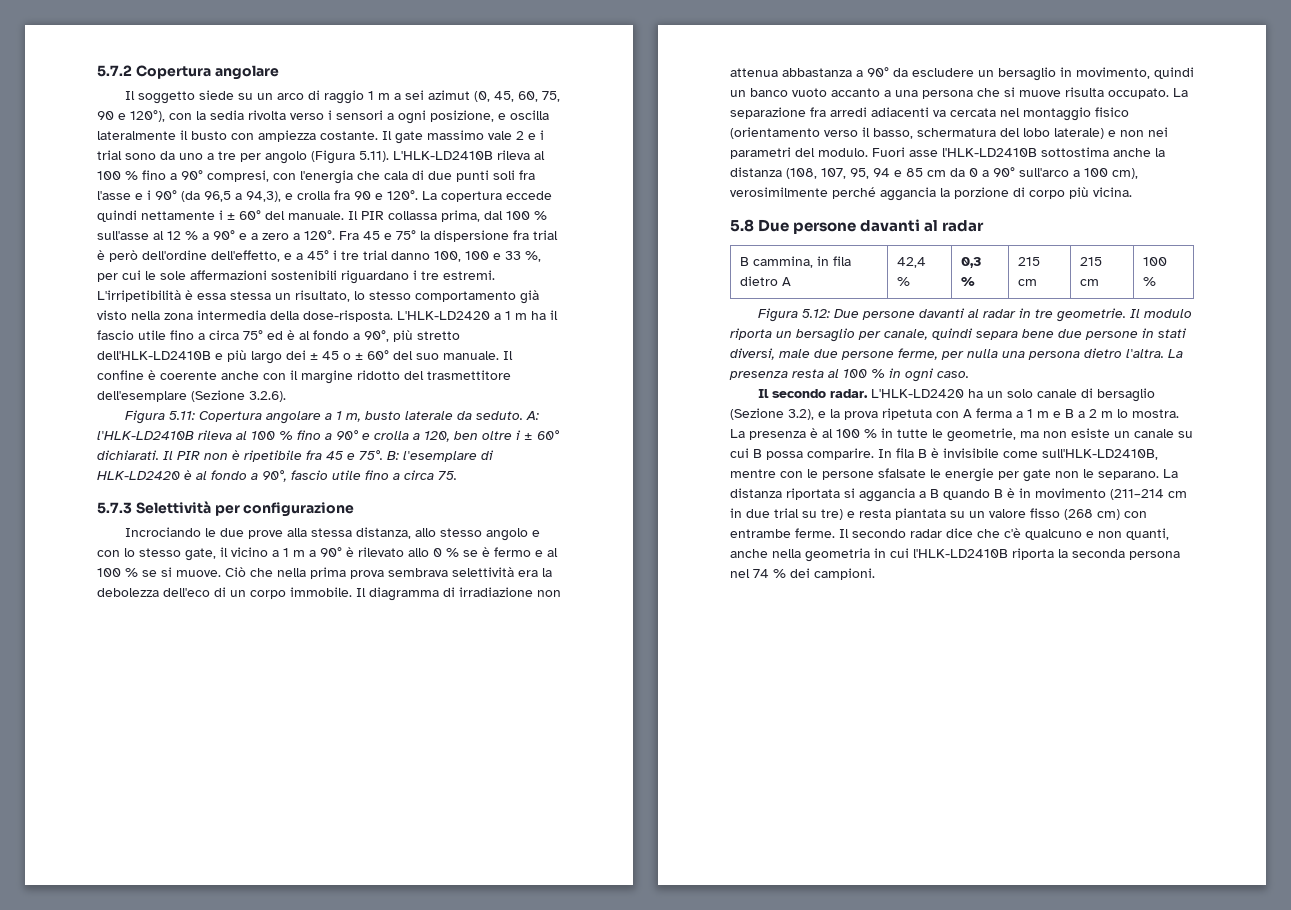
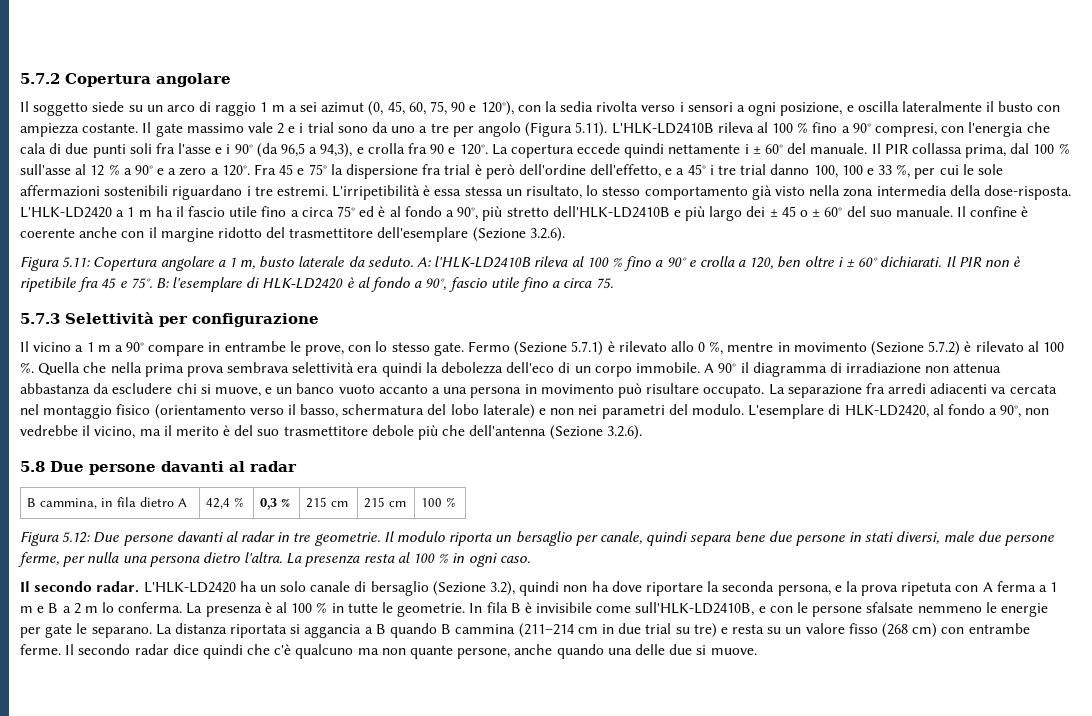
- Incrociando le due prove alla stessa distanza, allo stesso angolo e con lo stesso gate, il vicino a 1 m a 90° è rilevato allo 0 % se è fermo e al 100 % se si muove. Ciò che nella prima prova sembrava selettività era la debolezza dell'eco di un corpo immobile.
+ Il vicino a 1 m a 90° compare in entrambe le prove, con lo stesso gate. Fermo (Sezione 5.7.1) è rilevato allo 0 %, mentre in movimento (Sezione 5.7.2) è rilevato al 100 %. Quella che nella prima prova sembrava selettività era quindi la debolezza dell'eco di un corpo immobile.
- Il diagramma di irradiazione non attenua abbastanza a 90° da escludere un bersaglio in movimento, quindi un banco vuoto accanto a una persona che si muove risulta occupato.
+ A 90° il diagramma di irradiazione non attenua abbastanza da escludere chi si muove, e un banco vuoto accanto a una persona in movimento può risultare occupato.
- Fuori asse l'HLK-LD2410B sottostima anche la distanza (108, 107, 95, 94 e 85 cm da 0 a 90° sull'arco a 100 cm), verosimilmente perché aggancia la porzione di corpo più vicina.
+ L'esemplare di HLK-LD2420, al fondo a 90°, non vedrebbe il vicino, ma il merito è del suo trasmettitore debole più che dell'antenna (Sezione 3.2.6).
- L'HLK-LD2420 ha un solo canale di bersaglio (Sezione 3.2), e la prova ripetuta con A ferma a 1 m e B a 2 m lo mostra.
+ L'HLK-LD2420 ha un solo canale di bersaglio (Sezione 3.2), quindi non ha dove riportare la seconda persona, e la prova ripetuta con A ferma a 1 m e B a 2 m lo conferma.
- La presenza è al 100 % in tutte le geometrie, ma non esiste un canale su cui B possa comparire.
+ La presenza è al 100 % in tutte le geometrie.
- In fila B è invisibile come sull'HLK-LD2410B, mentre con le persone sfalsate le energie per gate non le separano.
+ In fila B è invisibile come sull'HLK-LD2410B, e con le persone sfalsate nemmeno le energie per gate le separano.
- La distanza riportata si aggancia a B quando B è in movimento (211–214 cm in due trial su tre) e resta piantata su un valore fisso (268 cm) con entrambe ferme.
+ La distanza riportata si aggancia a B quando B cammina (211–214 cm in due trial su tre) e resta su un valore fisso (268 cm) con entrambe ferme.
- Il secondo radar dice che c'è qualcuno e non quanti, anche nella geometria in cui l'HLK-LD2410B riporta la seconda persona nel 74 % dei campioni.
+ Il secondo radar dice quindi che c'è qualcuno ma non quante persone, anche quando una delle due si muove.

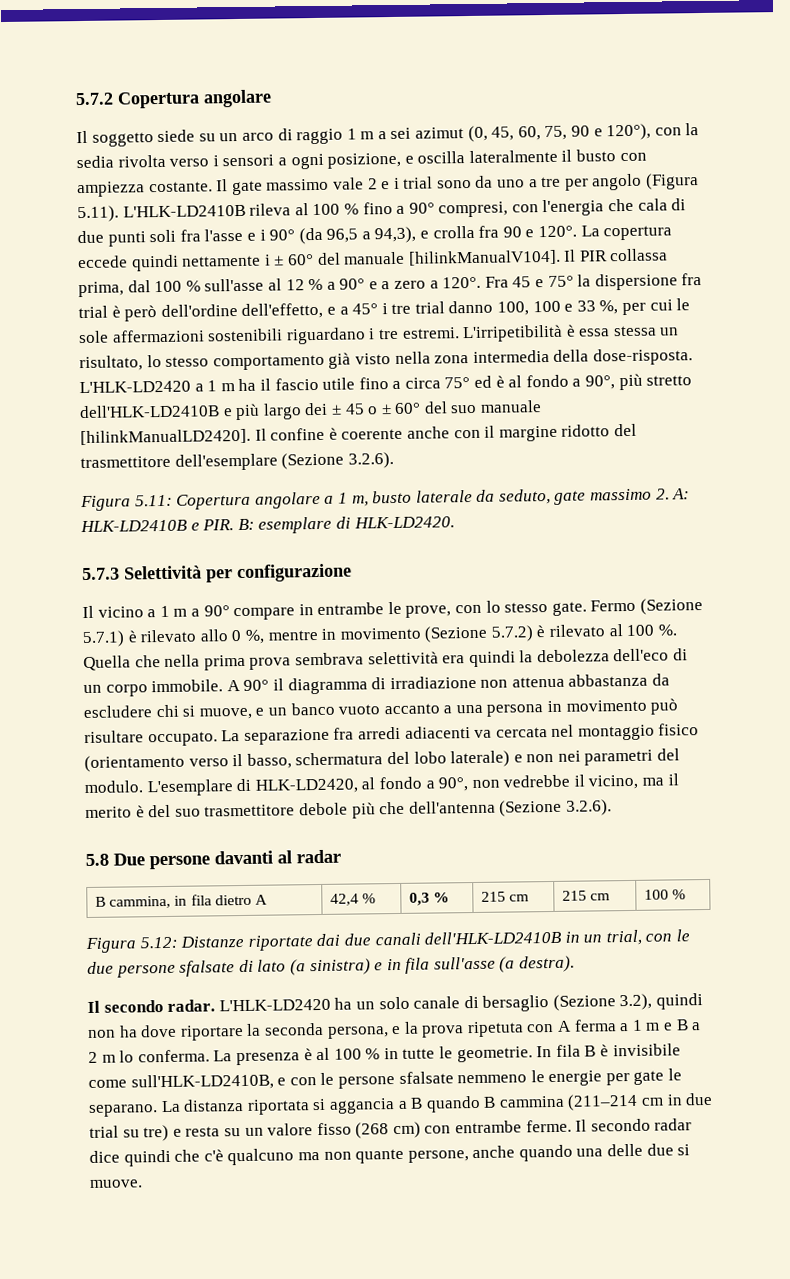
- La copertura eccede quindi nettamente i ± 60° del manuale.
+ La copertura eccede quindi nettamente i ± 60° del manuale [hilinkManualV104].
- L'HLK-LD2420 a 1 m ha il fascio utile fino a circa 75° ed è al fondo a 90°, più stretto dell'HLK-LD2410B e più largo dei ± 45 o ± 60° del suo manuale.
+ L'HLK-LD2420 a 1 m ha il fascio utile fino a circa 75° ed è al fondo a 90°, più stretto dell'HLK-LD2410B e più largo dei ± 45 o ± 60° del suo manuale [hilinkManualLD2420].
- Figura 5.11: Copertura angolare a 1 m, busto laterale da seduto. A: l'HLK-LD2410B rileva al 100 % fino a 90° e crolla a 120, ben oltre i ± 60° dichiarati. Il PIR non è ripetibile fra 45 e 75°. B: l'esemplare di HLK-LD2420 è al fondo a 90°, fascio utile fino a circa 75.
+ Figura 5.11: Copertura angolare a 1 m, busto laterale da seduto, gate massimo 2. A: HLK-LD2410B e PIR. B: esemplare di HLK-LD2420.
- Figura 5.12: Due persone davanti al radar in tre geometrie. Il modulo riporta un bersaglio per canale, quindi separa bene due persone in stati diversi, male due persone ferme, per nulla una persona dietro l'altra. La presenza resta al 100 % in ogni caso.
+ Figura 5.12: Distanze riportate dai due canali dell'HLK-LD2410B in un trial, con le due persone sfalsate di lato (a sinistra) e in fila sull'asse (a destra).

